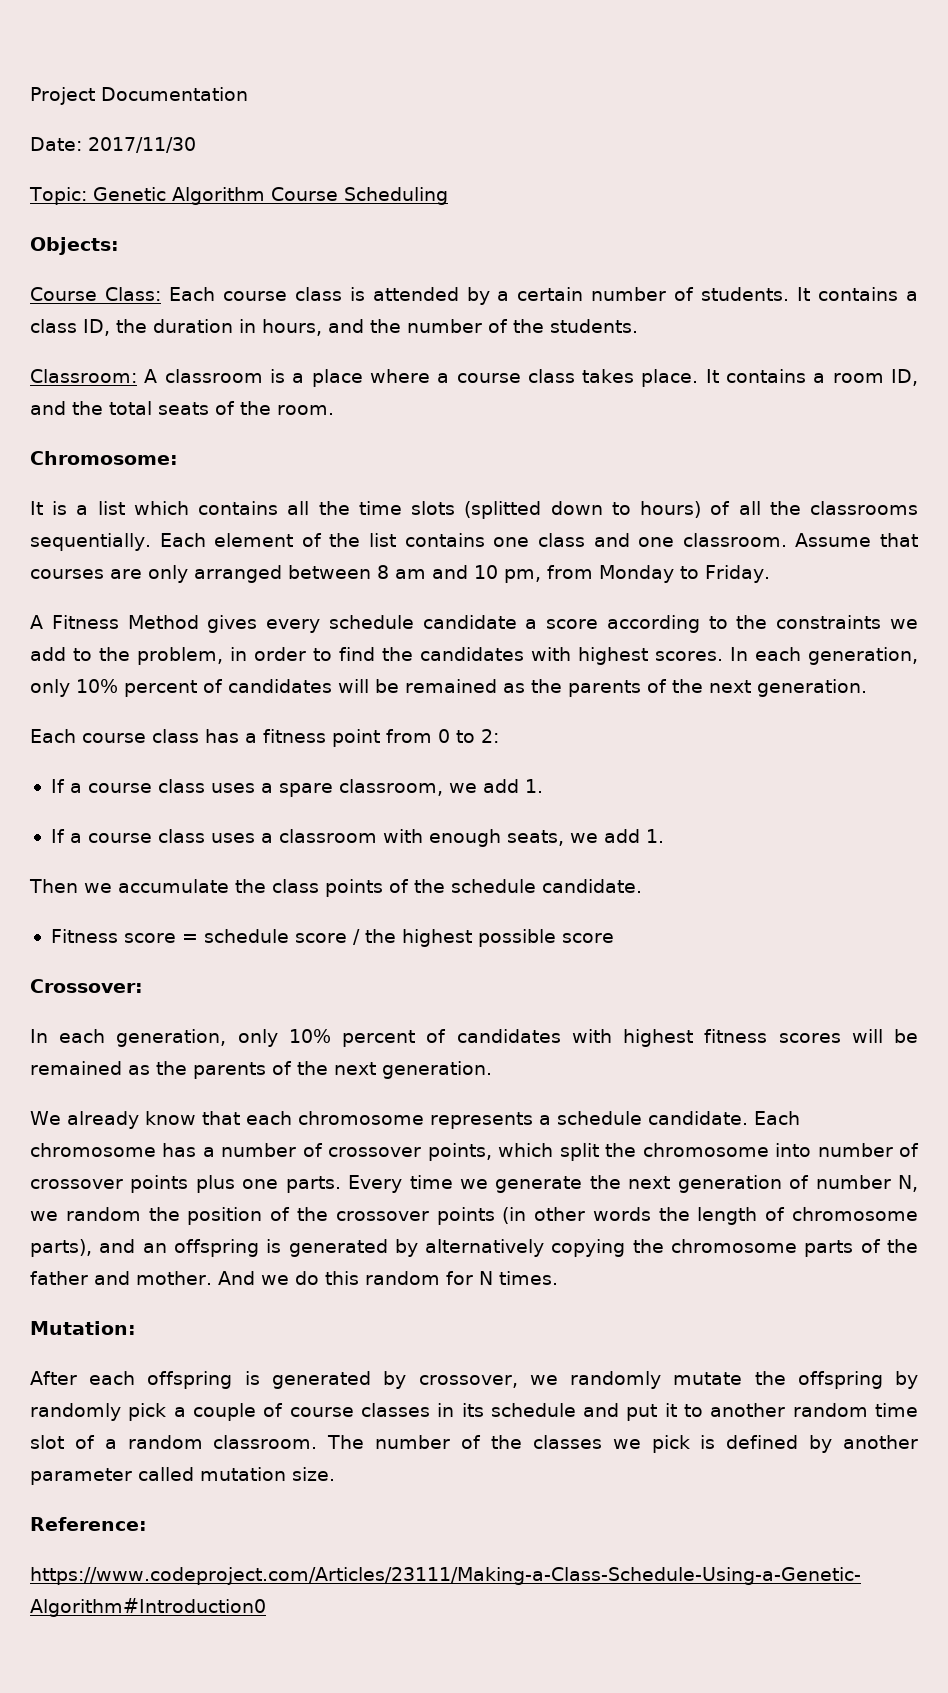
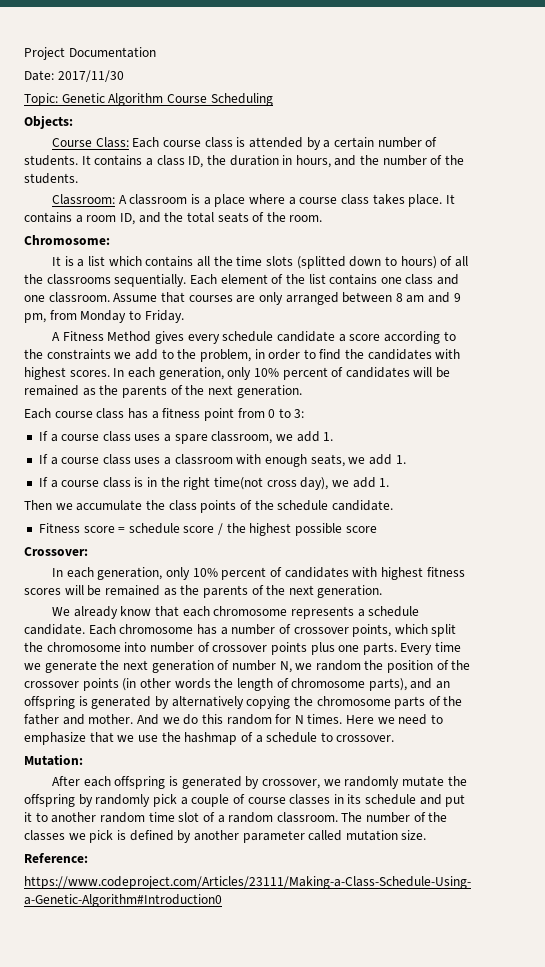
- Assume that courses are only arranged between 8 am and 10 pm, from Monday to Friday.
+ Assume that courses are only arranged between 8 am and 9 pm, from Monday to Friday.
- Each course class has a fitness point from 0 to 2:
+ Each course class has a fitness point from 0 to 3:
+ If a course class is in the right time(not cross day), we add 1.
+ Here we need to emphasize that we use the hashmap of a schedule to crossover.

